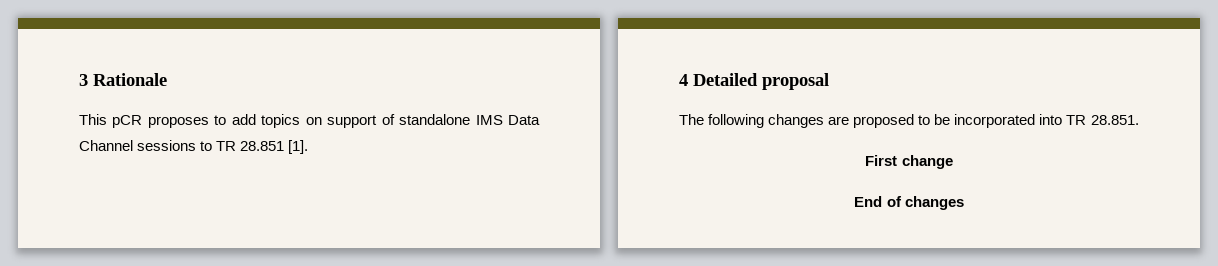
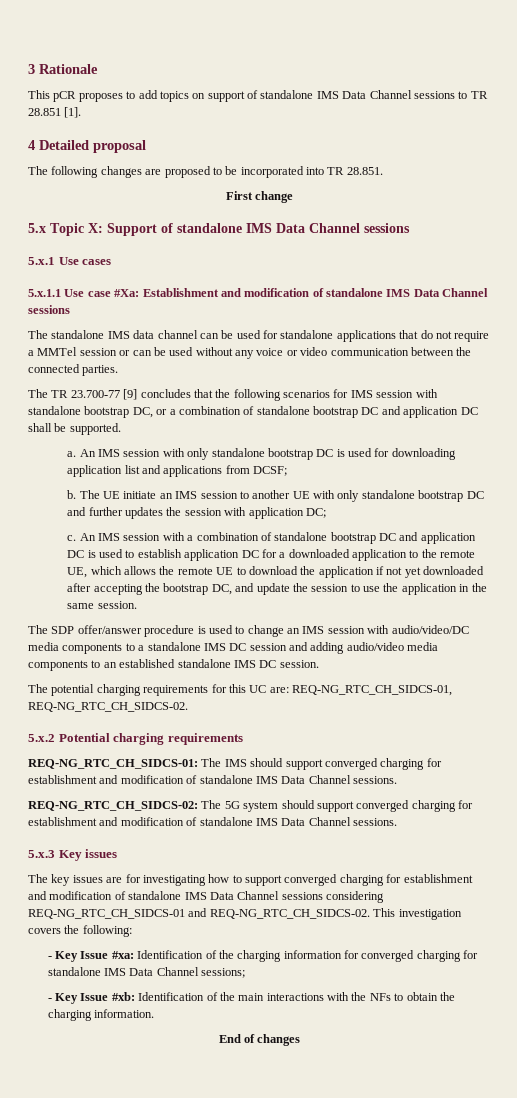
+ 5.x Topic X: Support of standalone IMS Data Channel sessions
+ 5.x.1 Use cases
+ 5.x.1.1 Use case #Xa: Establishment and modification of standalone IMS Data Channel sessions
+ The standalone IMS data channel can be used for standalone applications that do not require a MMTel session or can be used without any voice or video communication between the connected parties.
+ The TR 23.700-77 [9] concludes that the following scenarios for IMS session with standalone bootstrap DC, or a combination of standalone bootstrap DC and application DC shall be supported.
+ a. An IMS session with only standalone bootstrap DC is used for downloading application list and applications from DCSF;
+ b. The UE initiate an IMS session to another UE with only standalone bootstrap DC and further updates the session with application DC;
+ c. An IMS session with a combination of standalone bootstrap DC and application DC is used to establish application DC for a downloaded application to the remote UE, which allows the remote UE to download the application if not yet downloaded after accepting the bootstrap DC, and update the session to use the application in the same session.
+ The SDP offer/answer procedure is used to change an IMS session with audio/video/DC media components to a standalone IMS DC session and adding audio/video media components to an established standalone IMS DC session.
+ The potential charging requirements for this UC are: REQ-NG_RTC_CH_SIDCS-01, REQ-NG_RTC_CH_SIDCS-02.
+ 5.x.2 Potential charging requirements
+ REQ-NG_RTC_CH_SIDCS-01: The IMS should support converged charging for establishment and modification of standalone IMS Data Channel sessions.
+ REQ-NG_RTC_CH_SIDCS-02: The 5G system should support converged charging for establishment and modification of standalone IMS Data Channel sessions.
+ 5.x.3 Key issues
+ The key issues are for investigating how to support converged charging for establishment and modification of standalone IMS Data Channel sessions considering REQ-NG_RTC_CH_SIDCS-01 and REQ-NG_RTC_CH_SIDCS-02. This investigation covers the following:
+ - Key Issue #xa: Identification of the charging information for converged charging for standalone IMS Data Channel sessions;
+ - Key Issue #xb: Identification of the main interactions with the NFs to obtain the charging information.

